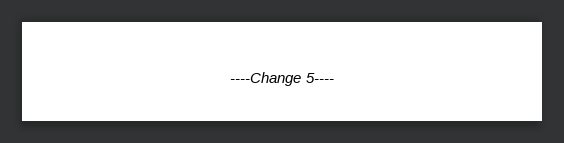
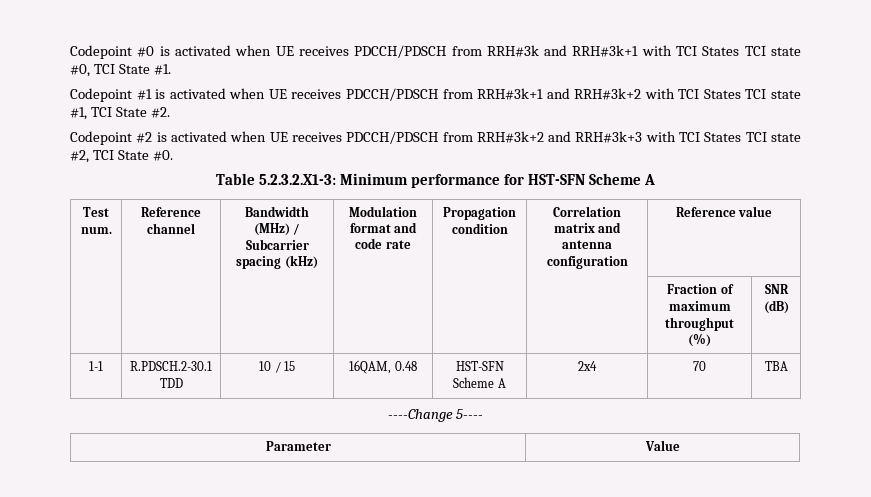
+ Codepoint #0 is activated when UE receives PDCCH/PDSCH from RRH#3k and RRH#3k+1 with TCI States TCI state #0, TCI State #1.
+ Codepoint #1 is activated when UE receives PDCCH/PDSCH from RRH#3k+1 and RRH#3k+2 with TCI States TCI state #1, TCI State #2.
+ Codepoint #2 is activated when UE receives PDCCH/PDSCH from RRH#3k+2 and RRH#3k+3 with TCI States TCI state #2, TCI State #0.
+ Table 5.2.3.2.X1-3: Minimum performance for HST-SFN Scheme A
+ Test num. | Reference channel | Bandwidth (MHz) / Subcarrier spacing (kHz) | Modulation format and code rate | Propagation condition | Correlation matrix and antenna configuration | Reference value
+ | | | | | | Fraction of maximum throughput (%) | SNR (dB)
+ 1-1 | R.PDSCH.2-30.1 TDD | 10 / 15 | 16QAM, 0.48 | HST-SFN Scheme A | 2x4 | 70 | TBA
+ Parameter | Value

